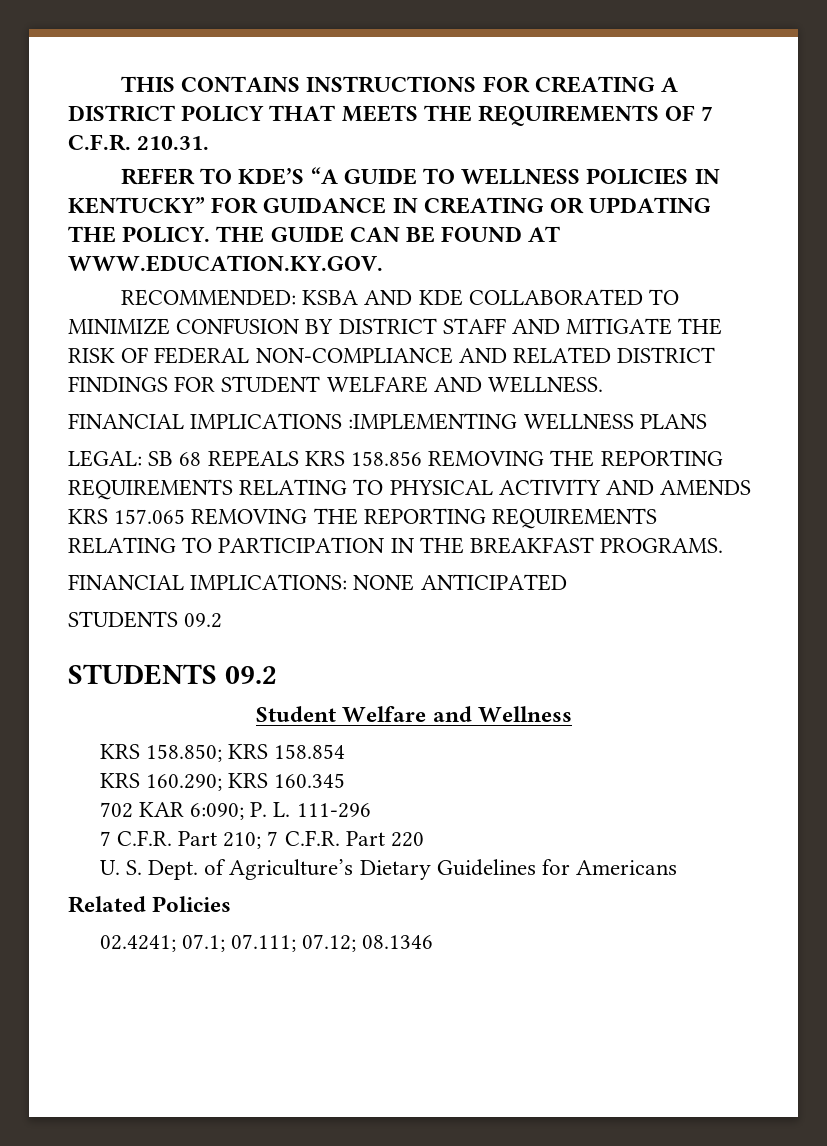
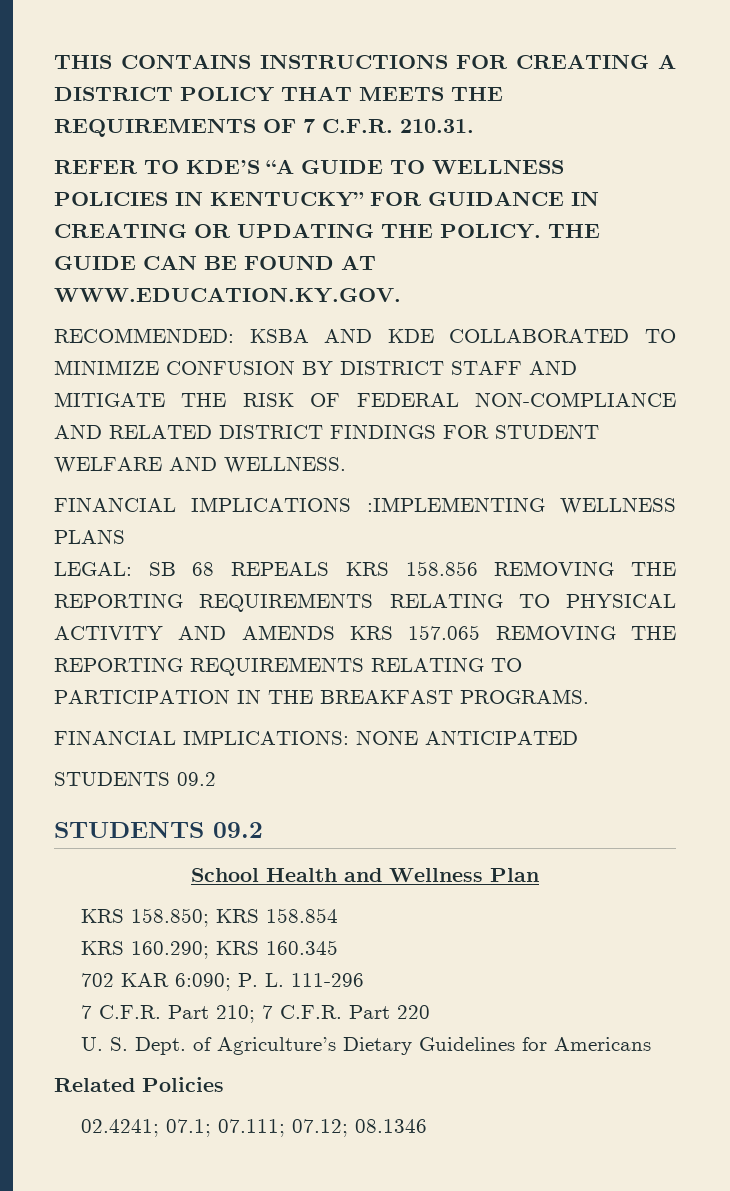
- Student Welfare and Wellness
+ School Health and Wellness Plan

